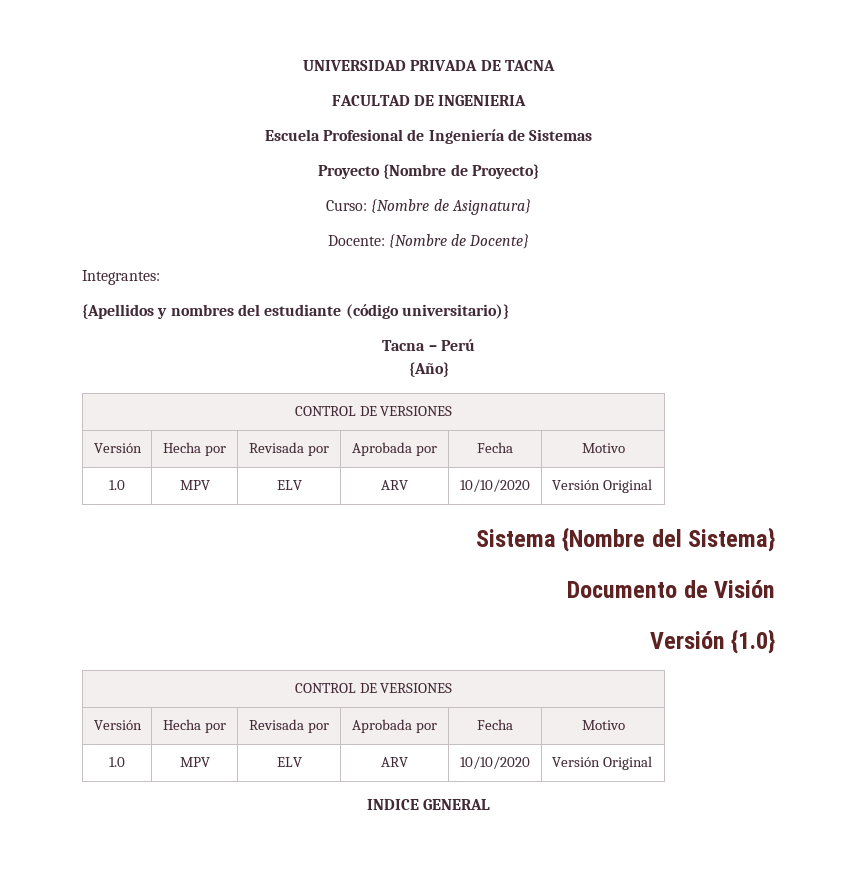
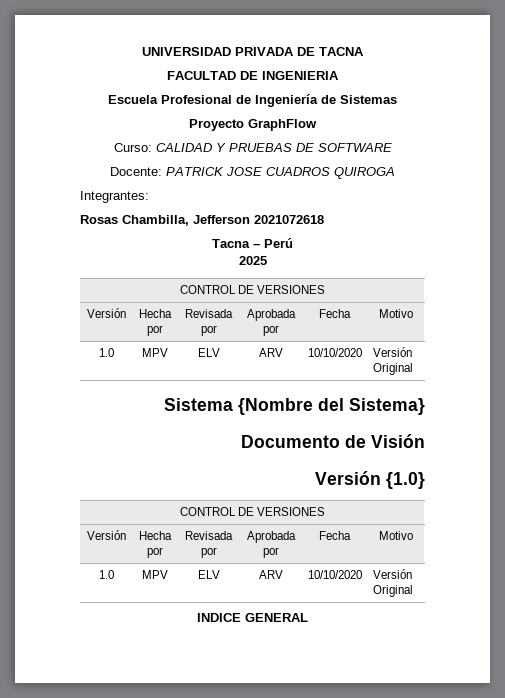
- Proyecto {Nombre de Proyecto}
- Curso: {Nombre de Asignatura}
- Docente: {Nombre de Docente}
+ Proyecto GraphFlow
+ Curso: CALIDAD Y PRUEBAS DE SOFTWARE
+ Docente: PATRICK JOSE CUADROS QUIROGA
  Integrantes:
- {Apellidos y nombres del estudiante (código universitario)}
+ Rosas Chambilla, Jefferson 2021072618
- {Año}
+ 2025

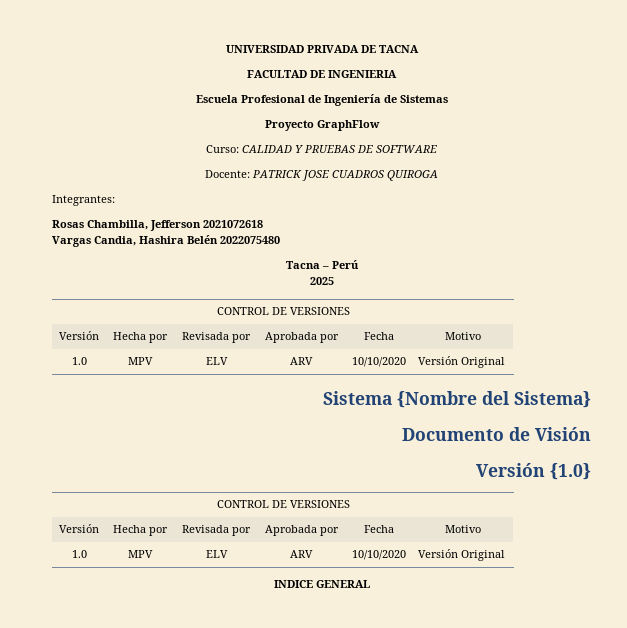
+ Vargas Candia, Hashira Belén 2022075480

